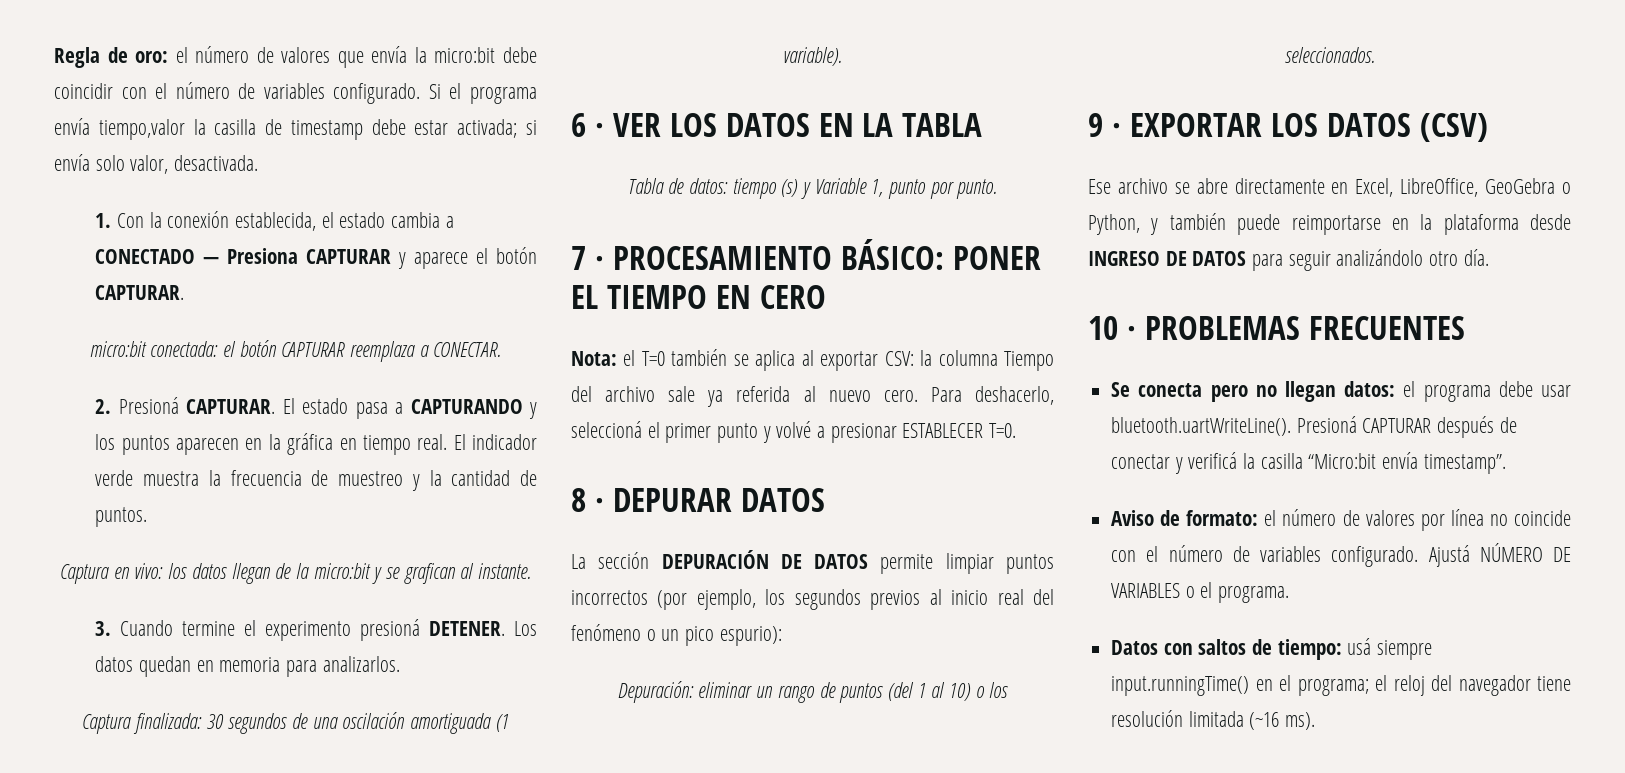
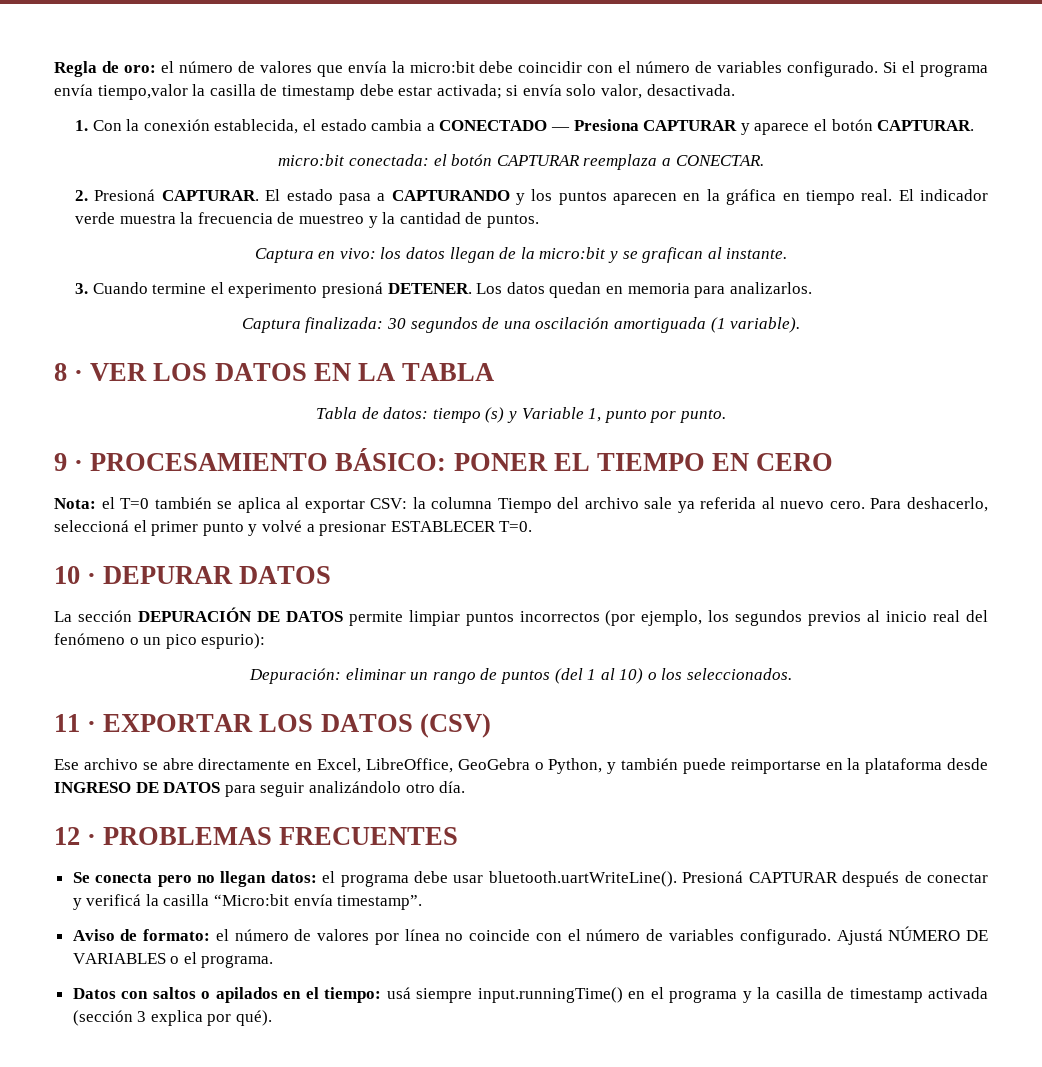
- 6 · VER LOS DATOS EN LA TABLA
+ 8 · VER LOS DATOS EN LA TABLA
- 7 · PROCESAMIENTO BÁSICO: PONER EL TIEMPO EN CERO
+ 9 · PROCESAMIENTO BÁSICO: PONER EL TIEMPO EN CERO
- 8 · DEPURAR DATOS
+ 10 · DEPURAR DATOS
- 9 · EXPORTAR LOS DATOS (CSV)
+ 11 · EXPORTAR LOS DATOS (CSV)
- 10 · PROBLEMAS FRECUENTES
+ 12 · PROBLEMAS FRECUENTES
- Datos con saltos de tiempo: usá siempre input.runningTime() en el programa; el reloj del navegador tiene resolución limitada (~16 ms).
+ Datos con saltos o apilados en el tiempo: usá siempre input.runningTime() en el programa y la casilla de timestamp activada (sección 3 explica por qué).

